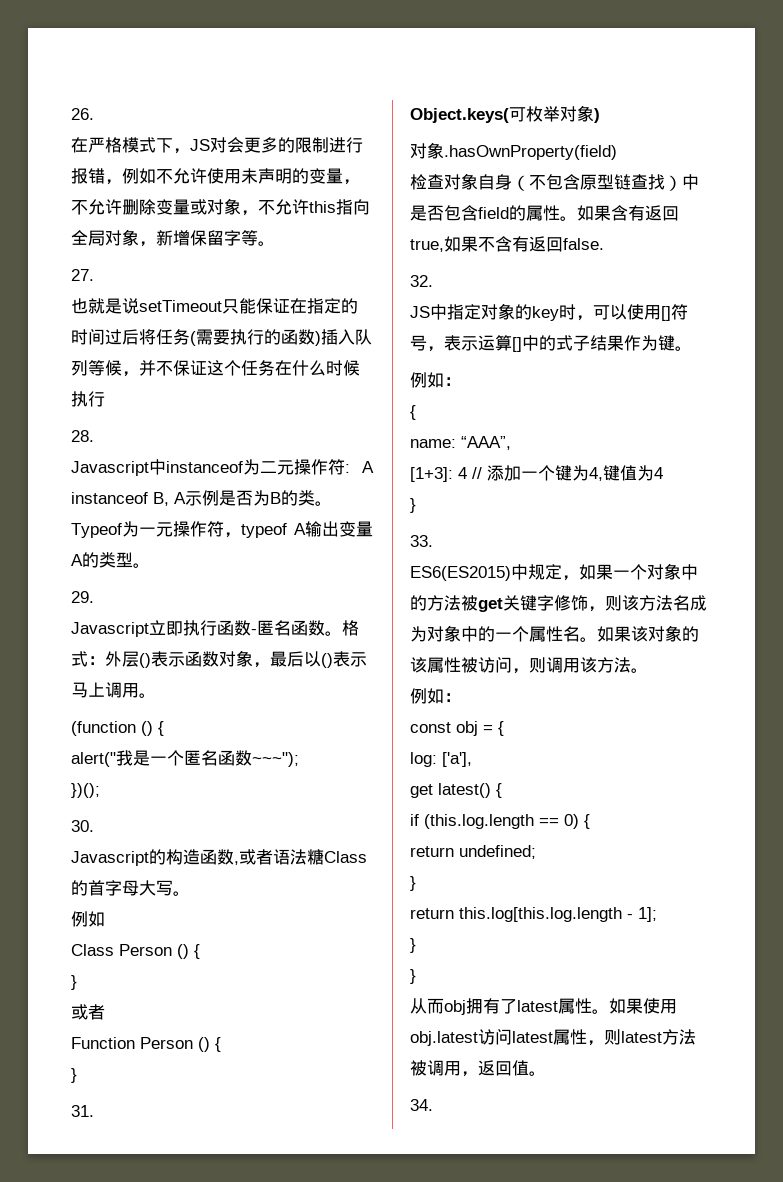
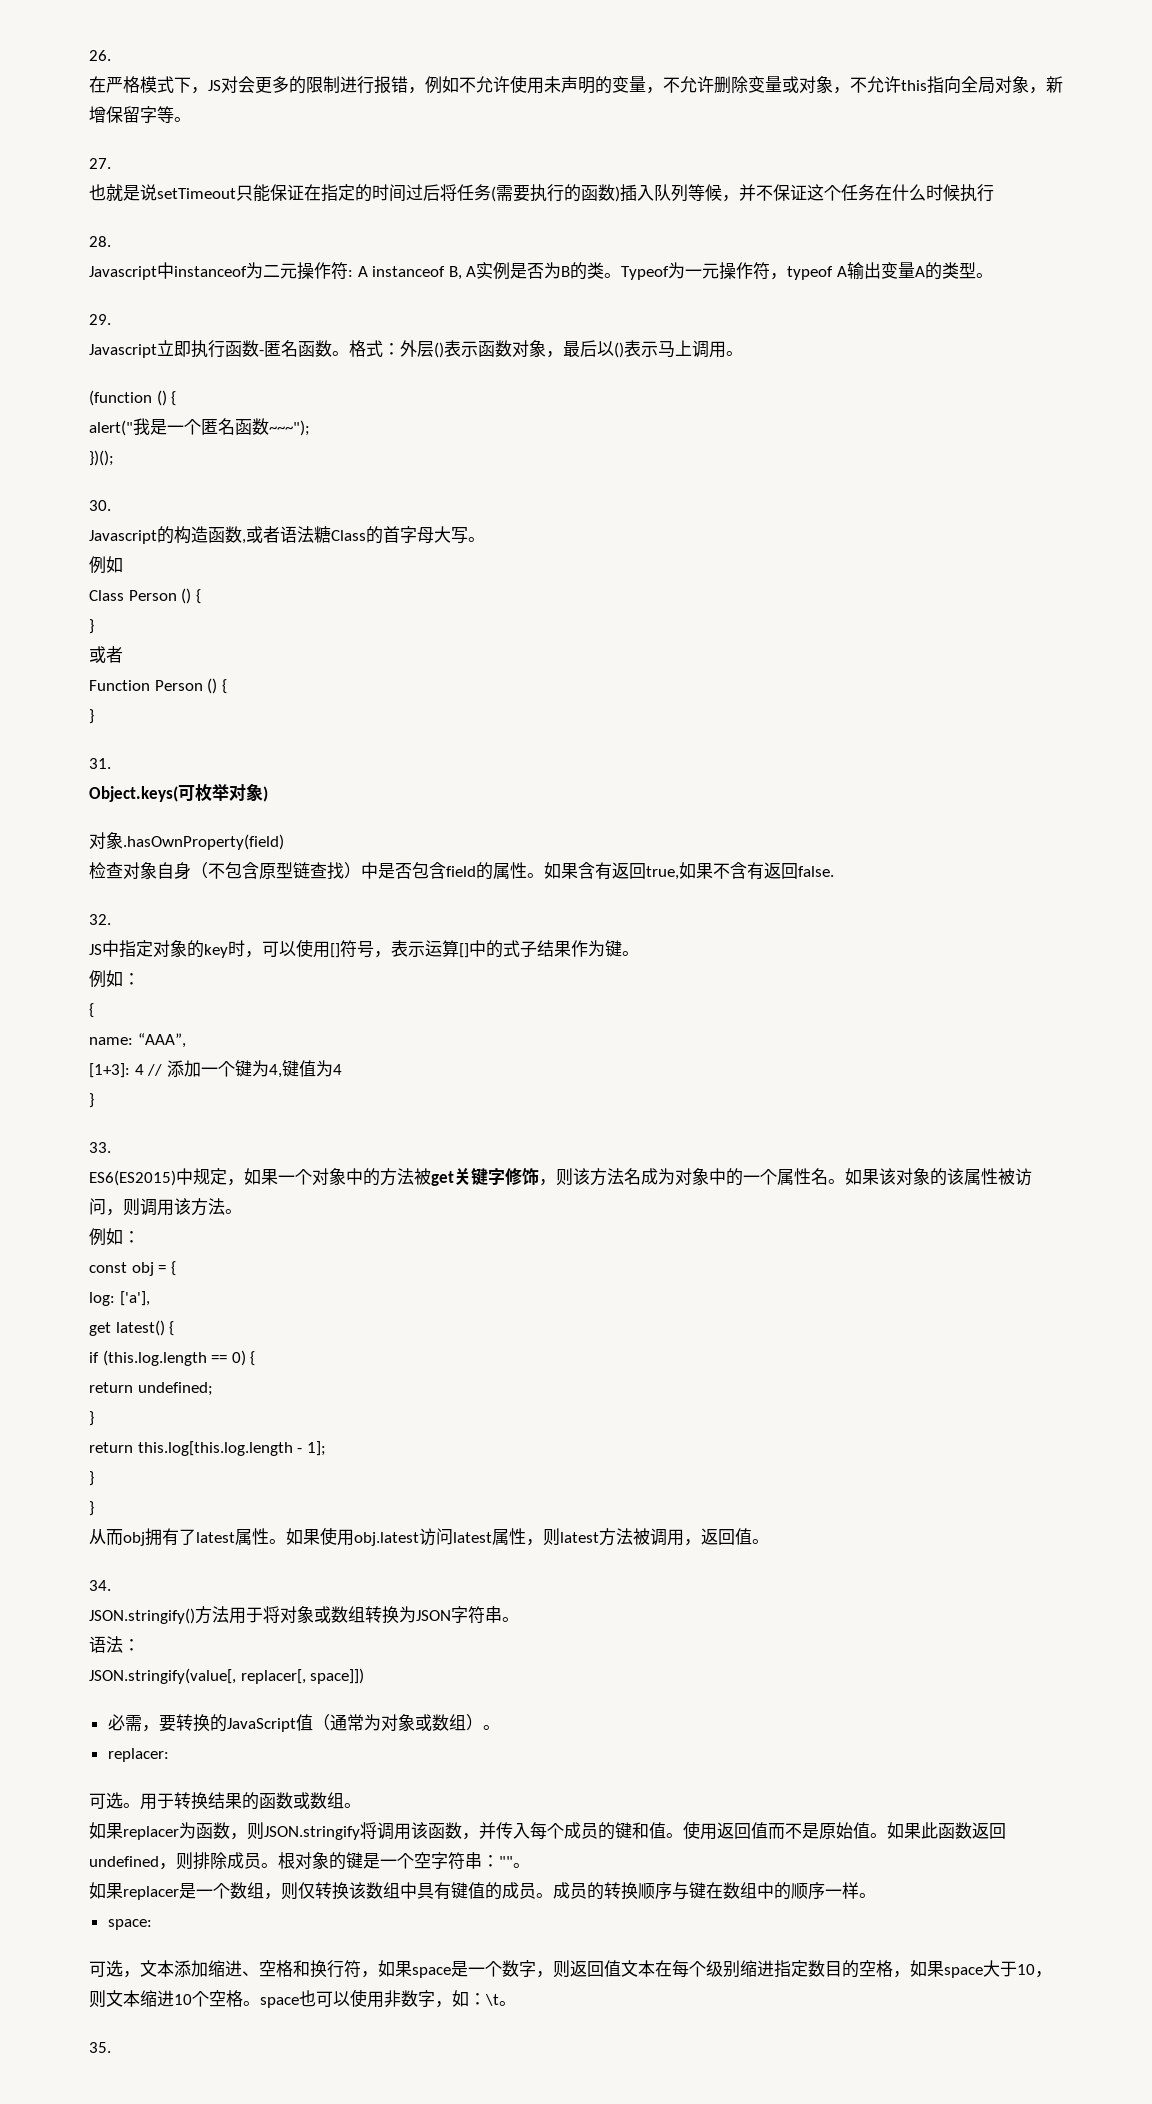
- Javascript中instanceof为二元操作符: A instanceof B, A示例是否为B的类。
+ Javascript中instanceof为二元操作符: A instanceof B, A实例是否为B的类。
+ JSON.stringify()方法用于将对象或数组转换为JSON字符串。
+ 语法：
+ JSON.stringify(value[, replacer[, space]])
+ 必需，要转换的JavaScript值（通常为对象或数组）。
+ replacer:
+ 可选。用于转换结果的函数或数组。
+ 如果replacer为函数，则JSON.stringify将调用该函数，并传入每个成员的键和值。使用返回值而不是原始值。如果此函数返回undefined，则排除成员。根对象的键是一个空字符串：""。
+ 如果replacer是一个数组，则仅转换该数组中具有键值的成员。成员的转换顺序与键在数组中的顺序一样。
+ space:
+ 可选，文本添加缩进、空格和换行符，如果space是一个数字，则返回值文本在每个级别缩进指定数目的空格，如果space大于10，则文本缩进10个空格。space也可以使用非数字，如：\t。
+ 35.

